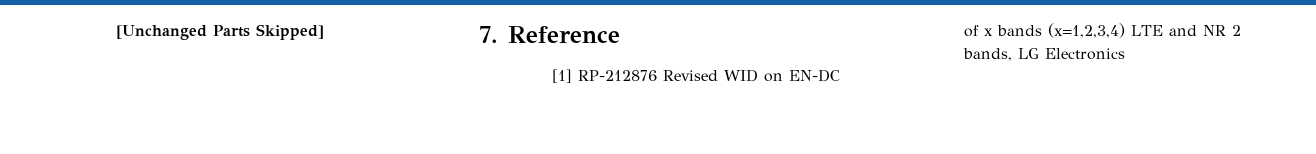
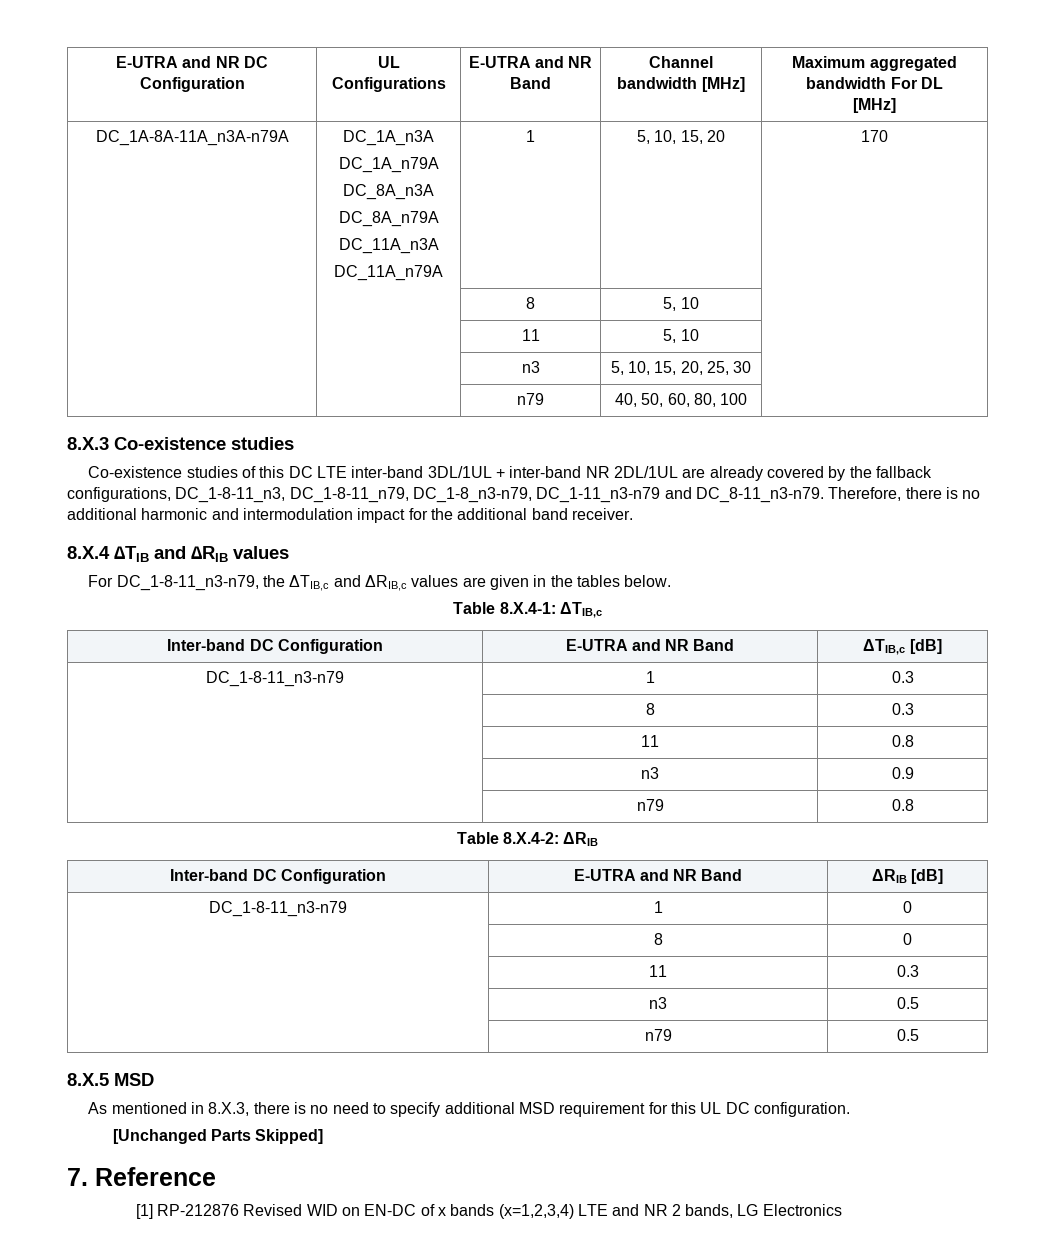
+ E-UTRA and NR DC Configuration | UL Configurations | E-UTRA and NR Band | Channel bandwidth [MHz] | Maximum aggregated bandwidth For DL
+ [MHz]
+ DC_1A-8A-11A_n3A-n79A | DC_1A_n3A
+ DC_1A_n79A
+ DC_8A_n3A
+ DC_8A_n79A
+ DC_11A_n3A
+ DC_11A_n79A | 1 | 5, 10, 15, 20 | 170
+ | | 8 | 5, 10 |
+ | | 11 | 5, 10 |
+ | | n3 | 5, 10, 15, 20, 25, 30 |
+ | | n79 | 40, 50, 60, 80, 100 |
+ 8.X.3 Co-existence studies
+ Co-existence studies of this DC LTE inter-band 3DL/1UL + inter-band NR 2DL/1UL are already covered by the fallback configurations, DC_1-8-11_n3, DC_1-8-11_n79, DC_1-8_n3-n79, DC_1-11_n3-n79 and DC_8-11_n3-n79. Therefore, there is no additional harmonic and intermodulation impact for the additional band receiver.
+ 8.X.4 ∆TIB and ∆RIB values
+ For DC_1-8-11_n3-n79, the ΔTIB,c and ΔRIB,c values are given in the tables below.
+ Table 8.X.4-1: ΔTIB,c
+ Inter-band DC Configuration | E-UTRA and NR Band | ΔTIB,c [dB]
+ DC_1-8-11_n3-n79 | 1 | 0.3
+ | 8 | 0.3
+ | 11 | 0.8
+ | n3 | 0.9
+ | n79 | 0.8
+ Table 8.X.4-2: ΔRIB
+ Inter-band DC Configuration | E-UTRA and NR Band | ΔRIB [dB]
+ DC_1-8-11_n3-n79 | 1 | 0
+ | 8 | 0
+ | 11 | 0.3
+ | n3 | 0.5
+ | n79 | 0.5
+ 8.X.5 MSD
+ As mentioned in 8.X.3, there is no need to specify additional MSD requirement for this UL DC configuration.

